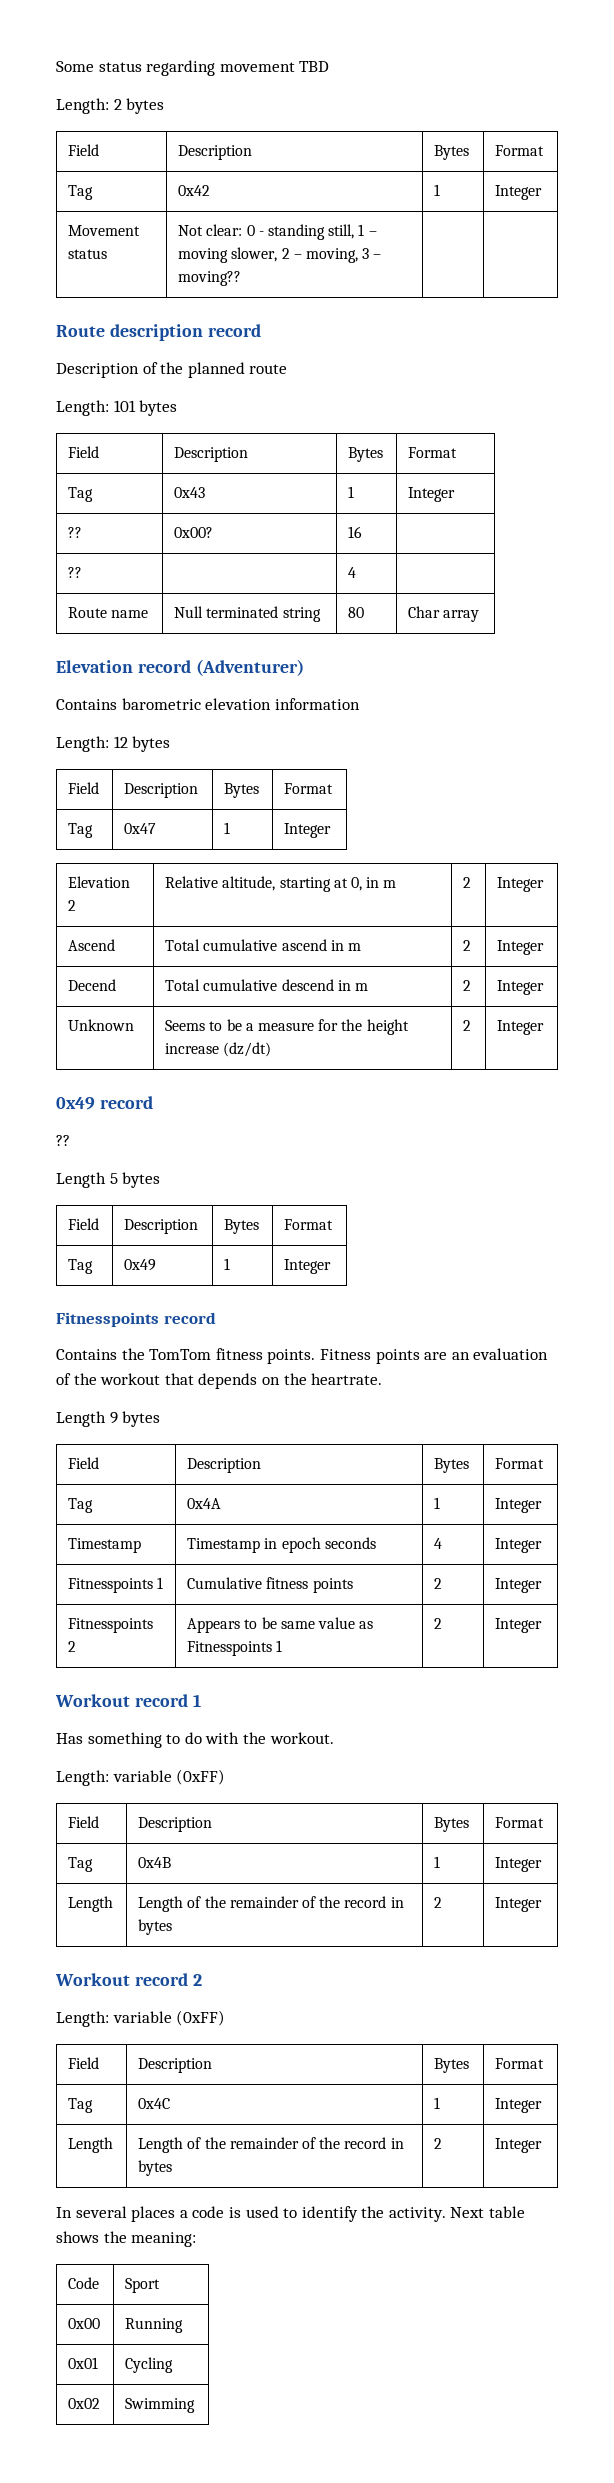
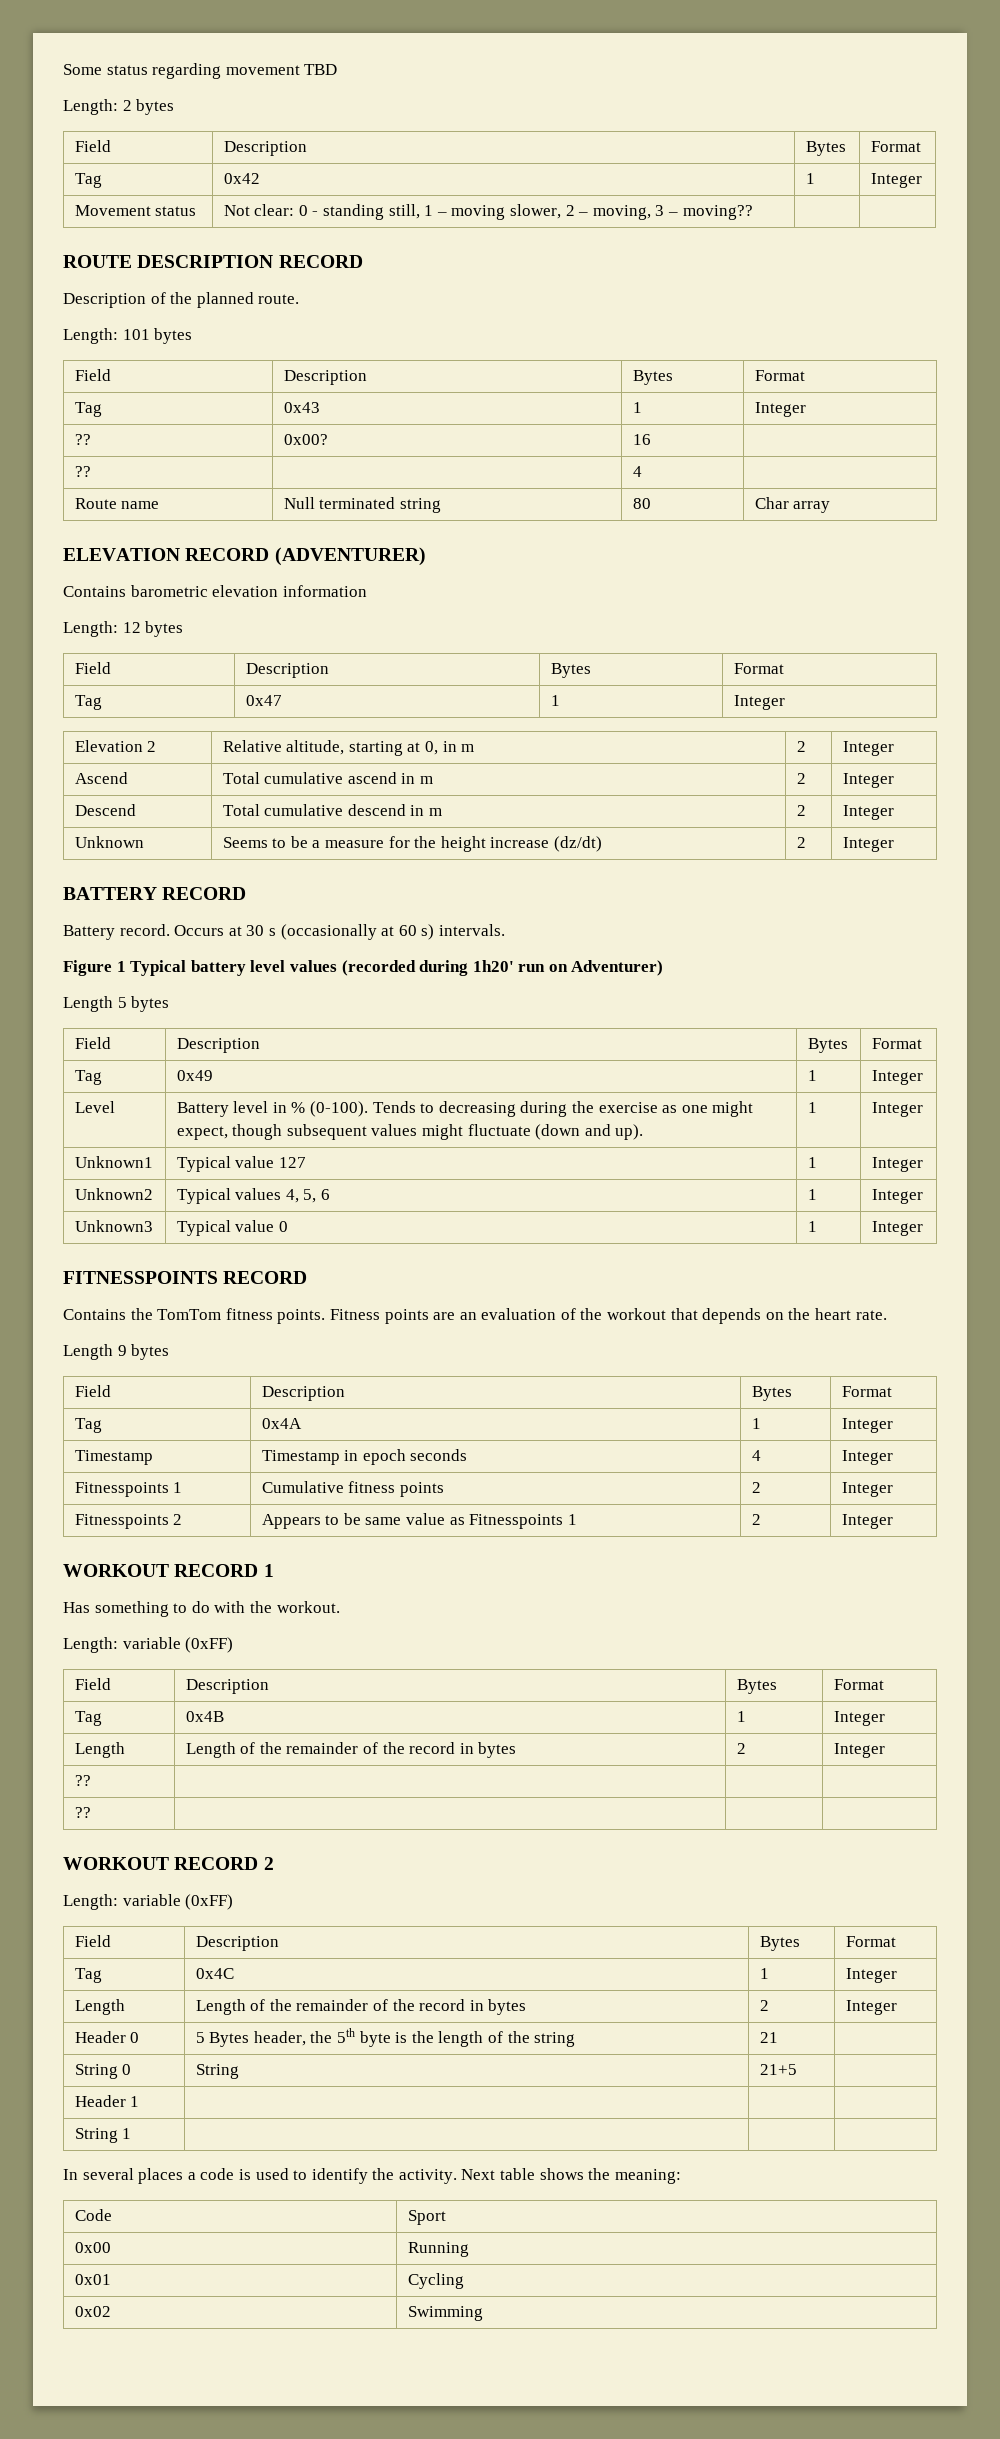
- Route description record
+ ROUTE DESCRIPTION RECORD
- Description of the planned route
+ Description of the planned route.
- Elevation record (Adventurer)
+ ELEVATION RECORD (ADVENTURER)
- Decend | Total cumulative descend in m | 2 | Integer
+ Descend | Total cumulative descend in m | 2 | Integer
- 0x49 record
- ??
+ BATTERY RECORD
+ Battery record. Occurs at 30 s (occasionally at 60 s) intervals.
+ Figure 1 Typical battery level values (recorded during 1h20' run on Adventurer)
- Fitnesspoints record
+ Level | Battery level in % (0-100). Tends to decreasing during the exercise as one might expect, though subsequent values might fluctuate (down and up). | 1 | Integer
+ Unknown1 | Typical value 127 | 1 | Integer
+ Unknown2 | Typical values 4, 5, 6 | 1 | Integer
+ Unknown3 | Typical value 0 | 1 | Integer
+ FITNESSPOINTS RECORD
- Fitness points are an evaluation of the workout that depends on the heartrate.
+ Fitness points are an evaluation of the workout that depends on the heart rate.
- Workout record 1
+ WORKOUT RECORD 1
  Tag | 0x4B | 1 | Integer
  Length | Length of the remainder of the record in bytes | 2 | Integer
- Workout record 2
+ ?? | | |
+ ?? | | |
+ WORKOUT RECORD 2
+ Header 0 | 5 Bytes header, the 5th byte is the length of the string | 21 |
+ String 0 | String | 21+5 |
+ Header 1 | | |
+ String 1 | | |

